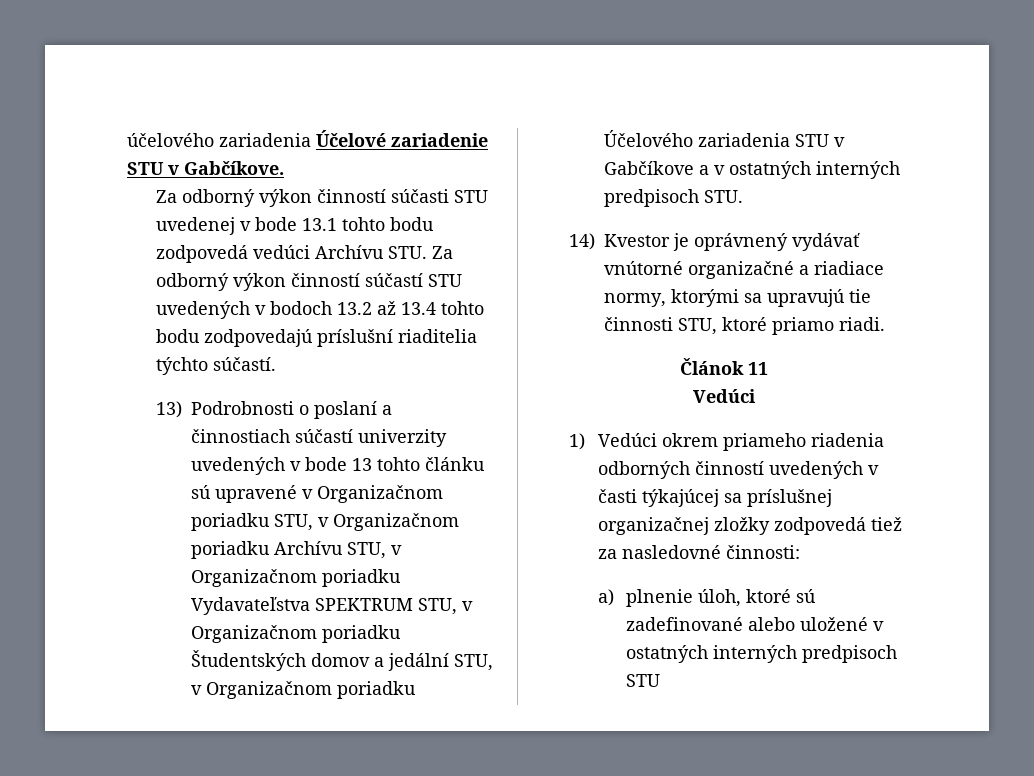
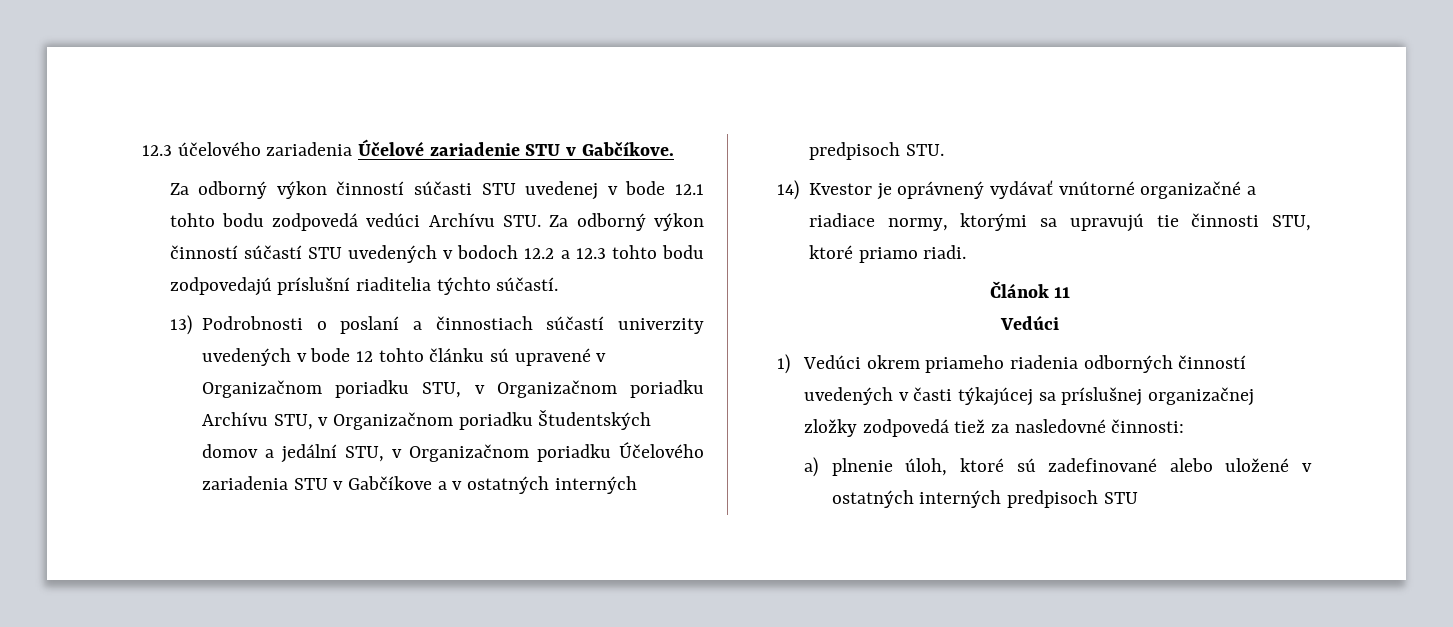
- účelového zariadenia Účelové zariadenie STU v Gabčíkove.
+ 12.3 účelového zariadenia Účelové zariadenie STU v Gabčíkove.
- Za odborný výkon činností súčasti STU uvedenej v bode 13.1 tohto bodu zodpovedá vedúci Archívu STU. Za odborný výkon činností súčastí STU uvedených v bodoch 13.2 až 13.4 tohto bodu zodpovedajú príslušní riaditelia týchto súčastí.
+ Za odborný výkon činností súčasti STU uvedenej v bode 12.1 tohto bodu zodpovedá vedúci Archívu STU. Za odborný výkon činností súčastí STU uvedených v bodoch 12.2 a 12.3 tohto bodu zodpovedajú príslušní riaditelia týchto súčastí.
- 13) Podrobnosti o poslaní a činnostiach súčastí univerzity uvedených v bode 13 tohto článku sú upravené v Organizačnom poriadku STU, v Organizačnom poriadku Archívu STU, v Organizačnom poriadku Vydavateľstva SPEKTRUM STU, v Organizačnom poriadku Študentských domov a jedální STU, v Organizačnom poriadku Účelového zariadenia STU v Gabčíkove a v ostatných interných predpisoch STU.
+ 13) Podrobnosti o poslaní a činnostiach súčastí univerzity uvedených v bode 12 tohto článku sú upravené v Organizačnom poriadku STU, v Organizačnom poriadku Archívu STU, v Organizačnom poriadku Študentských domov a jedální STU, v Organizačnom poriadku Účelového zariadenia STU v Gabčíkove a v ostatných interných predpisoch STU.

